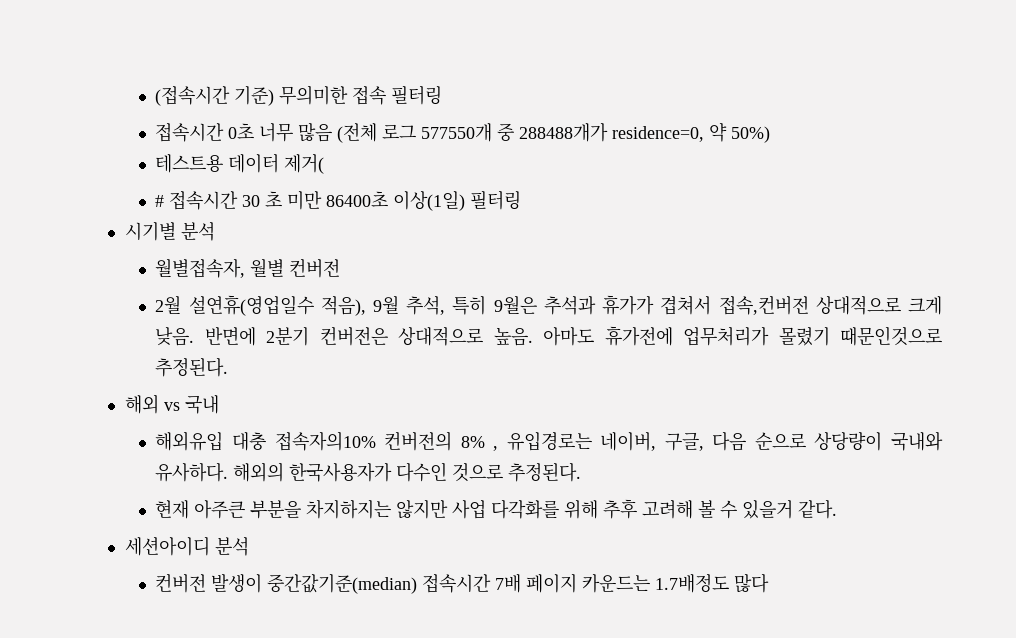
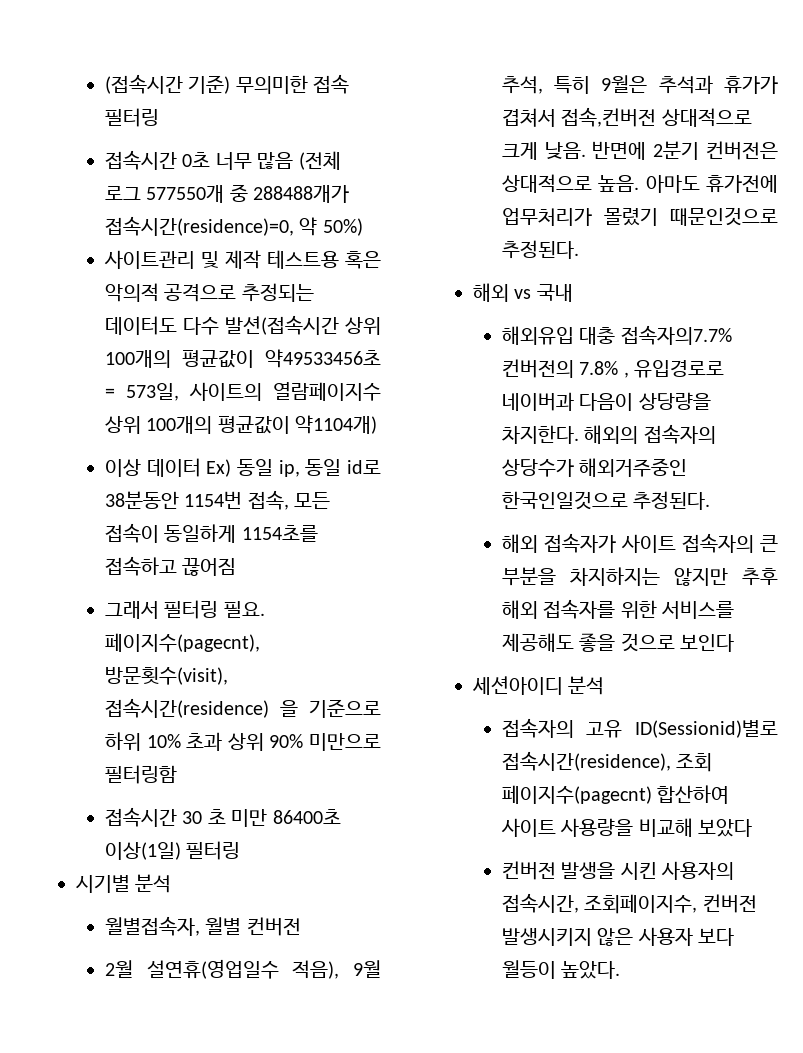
- 접속시간 0초 너무 많음 (전체 로그 577550개 중 288488개가 residence=0, 약 50%)
+ 접속시간 0초 너무 많음 (전체 로그 577550개 중 288488개가 접속시간(residence)=0, 약 50%)
- 테스트용 데이터 제거(
- # 접속시간 30 초 미만 86400초 이상(1일) 필터링
+ 사이트관리 및 제작 테스트용 혹은 악의적 공격으로 추정되는 데이터도 다수 발션(접속시간 상위 100개의 평균값이 약49533456초 = 573일, 사이트의 열람페이지수 상위 100개의 평균값이 약1104개)
+ 이상 데이터 Ex) 동일 ip, 동일 id로 38분동안 1154번 접속, 모든 접속이 동일하게 1154초를 접속하고 끊어짐
+ 그래서 필터링 필요. 페이지수(pagecnt), 방문횟수(visit), 접속시간(residence) 을 기준으로 하위 10% 초과 상위 90% 미만으로 필터링함
+ 접속시간 30 초 미만 86400초 이상(1일) 필터링
- 해외유입 대충 접속자의10% 컨버전의 8% , 유입경로는 네이버, 구글, 다음 순으로 상당량이 국내와 유사하다. 해외의 한국사용자가 다수인 것으로 추정된다.
- 현재 아주큰 부분을 차지하지는 않지만 사업 다각화를 위해 추후 고려해 볼 수 있을거 같다.
+ 해외유입 대충 접속자의7.7% 컨버전의 7.8% , 유입경로로 네이버과 다음이 상당량을 차지한다. 해외의 접속자의 상당수가 해외거주중인 한국인일것으로 추정된다.
+ 해외 접속자가 사이트 접속자의 큰 부분을 차지하지는 않지만 추후 해외 접속자를 위한 서비스를 제공해도 좋을 것으로 보인다
  세션아이디 분석
- 컨버전 발생이 중간값기준(median) 접속시간 7배 페이지 카운드는 1.7배정도 많다
+ 접속자의 고유 ID(Sessionid)별로 접속시간(residence), 조회 페이지수(pagecnt) 합산하여 사이트 사용량을 비교해 보았다
+ 컨버전 발생을 시킨 사용자의 접속시간, 조회페이지수, 컨버전 발생시키지 않은 사용자 보다 월등이 높았다.

